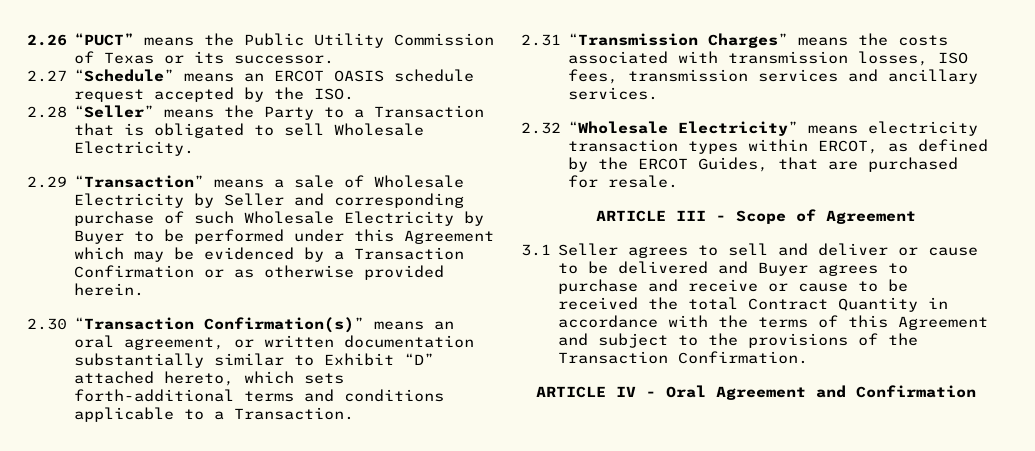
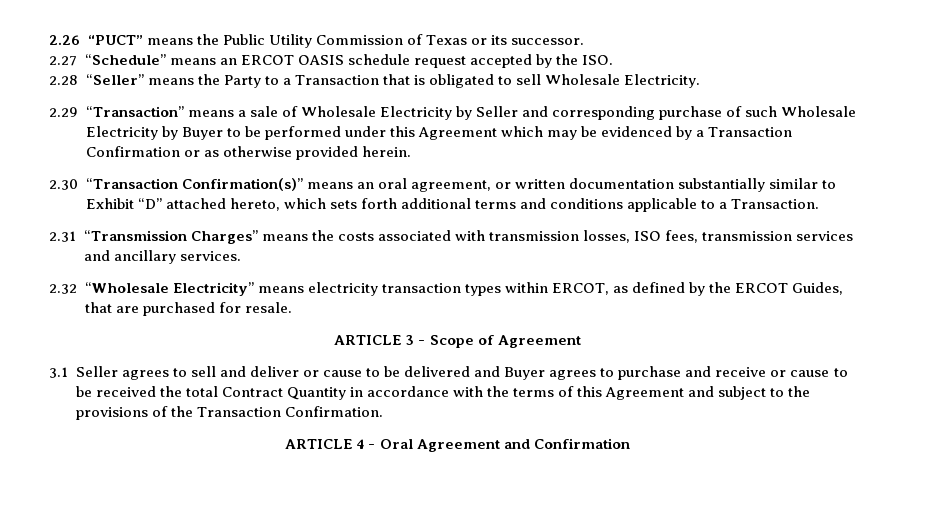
- 2.30 “Transaction Confirmation(s)” means an oral agreement, or written documentation substantially similar to Exhibit “D” attached hereto, which sets forth-additional terms and conditions applicable to a Transaction.
+ 2.30 “Transaction Confirmation(s)” means an oral agreement, or written documentation substantially similar to Exhibit “D” attached hereto, which sets forth additional terms and conditions applicable to a Transaction.
- ARTICLE III - Scope of Agreement
+ ARTICLE 3 - Scope of Agreement
- ARTICLE IV - Oral Agreement and Confirmation
+ ARTICLE 4 - Oral Agreement and Confirmation

